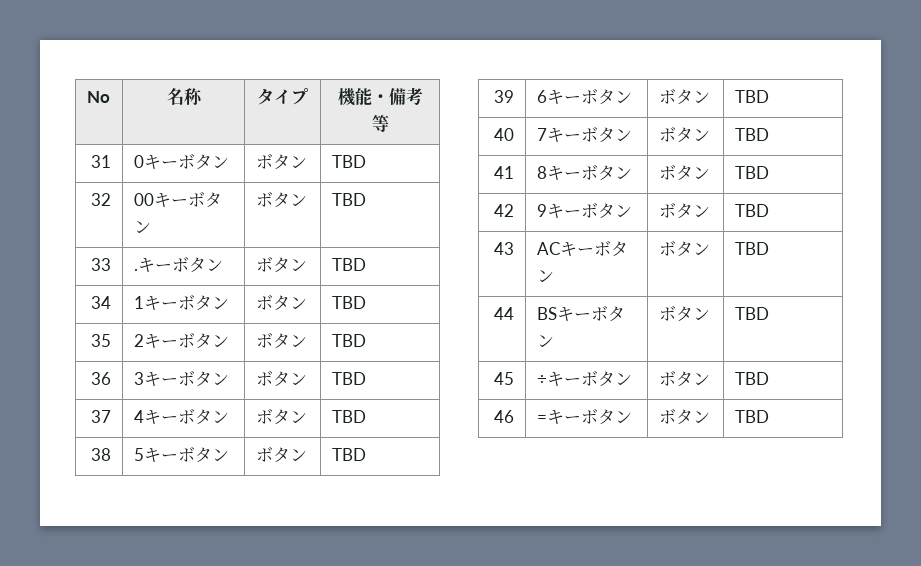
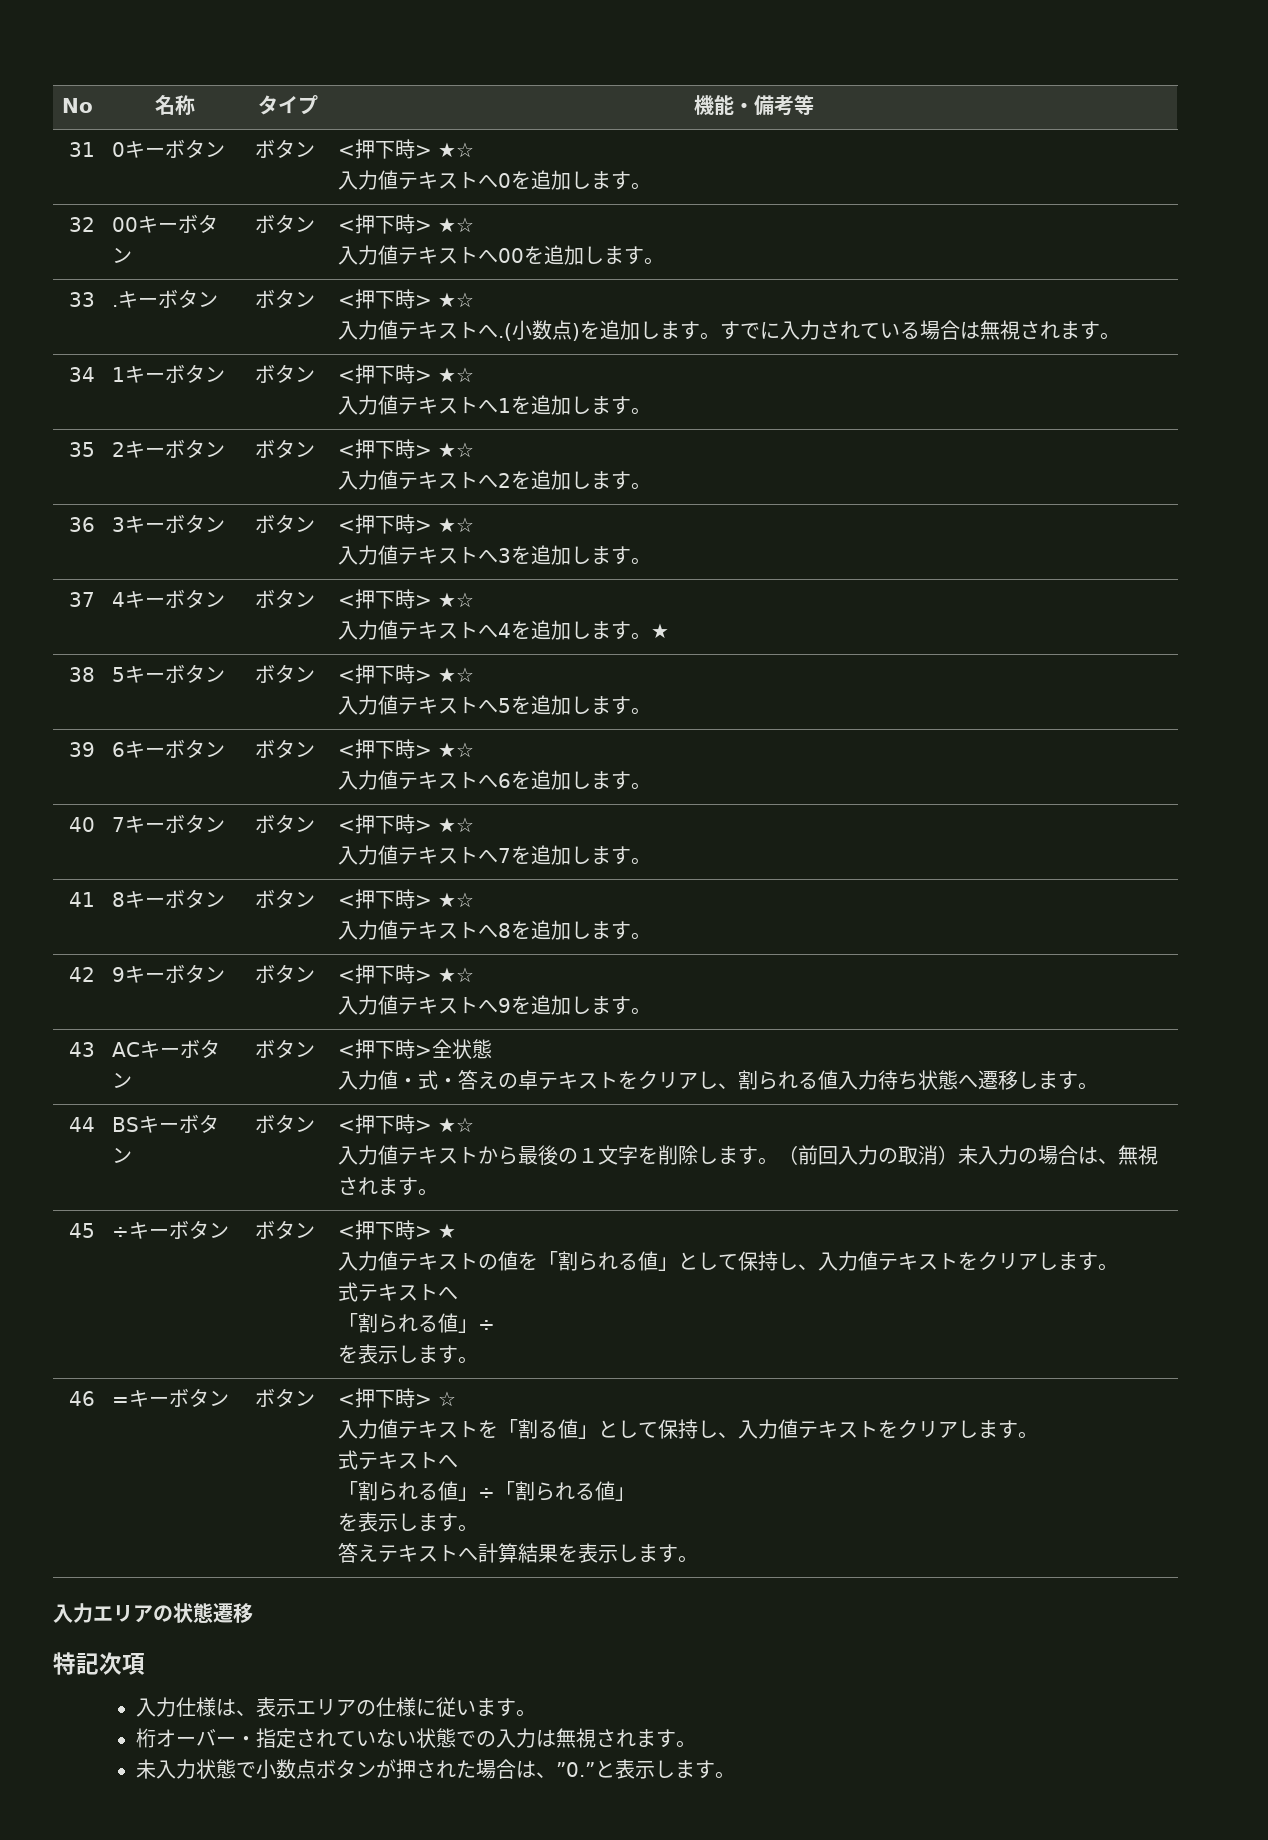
- 31 | 0キーボタン | ボタン | TBD
+ 31 | 0キーボタン | ボタン | <押下時> ★☆
+ 入力値テキストへ0を追加します。
- 32 | 00キーボタン | ボタン | TBD
+ 32 | 00キーボタン | ボタン | <押下時> ★☆
+ 入力値テキストへ00を追加します。
- 33 | .キーボタン | ボタン | TBD
+ 33 | .キーボタン | ボタン | <押下時> ★☆
+ 入力値テキストへ.(小数点)を追加します。すでに入力されている場合は無視されます。
- 34 | 1キーボタン | ボタン | TBD
+ 34 | 1キーボタン | ボタン | <押下時> ★☆
+ 入力値テキストへ1を追加します。
- 35 | 2キーボタン | ボタン | TBD
+ 35 | 2キーボタン | ボタン | <押下時> ★☆
+ 入力値テキストへ2を追加します。
- 36 | 3キーボタン | ボタン | TBD
+ 36 | 3キーボタン | ボタン | <押下時> ★☆
+ 入力値テキストへ3を追加します。
- 37 | 4キーボタン | ボタン | TBD
+ 37 | 4キーボタン | ボタン | <押下時> ★☆
+ 入力値テキストへ4を追加します。★
- 38 | 5キーボタン | ボタン | TBD
+ 38 | 5キーボタン | ボタン | <押下時> ★☆
+ 入力値テキストへ5を追加します。
- 39 | 6キーボタン | ボタン | TBD
+ 39 | 6キーボタン | ボタン | <押下時> ★☆
+ 入力値テキストへ6を追加します。
- 40 | 7キーボタン | ボタン | TBD
+ 40 | 7キーボタン | ボタン | <押下時> ★☆
+ 入力値テキストへ7を追加します。
- 41 | 8キーボタン | ボタン | TBD
+ 41 | 8キーボタン | ボタン | <押下時> ★☆
+ 入力値テキストへ8を追加します。
- 42 | 9キーボタン | ボタン | TBD
+ 42 | 9キーボタン | ボタン | <押下時> ★☆
+ 入力値テキストへ9を追加します。
- 43 | ACキーボタン | ボタン | TBD
+ 43 | ACキーボタン | ボタン | <押下時>全状態
+ 入力値・式・答えの卓テキストをクリアし、割られる値入力待ち状態へ遷移します。
- 44 | BSキーボタン | ボタン | TBD
+ 44 | BSキーボタン | ボタン | <押下時> ★☆
+ 入力値テキストから最後の１文字を削除します。（前回入力の取消）未入力の場合は、無視されます。
- ÷キーボタン | ボタン | TBD
+ ÷キーボタン | ボタン | <押下時> ★
+ 入力値テキストの値を「割られる値」として保持し、入力値テキストをクリアします。
+ 式テキストへ
+ 「割られる値」÷
+ を表示します。
- =キーボタン | ボタン | TBD
+ =キーボタン | ボタン | <押下時> ☆
+ 入力値テキストを「割る値」として保持し、入力値テキストをクリアします。
+ 式テキストへ
+ 「割られる値」÷「割られる値」
+ を表示します。
+ 答えテキストへ計算結果を表示します。
+ 入力エリアの状態遷移
+ 特記次項
+ 入力仕様は、表示エリアの仕様に従います。
+ 桁オーバー・指定されていない状態での入力は無視されます。
+ 未入力状態で小数点ボタンが押された場合は、”0.”と表示します。

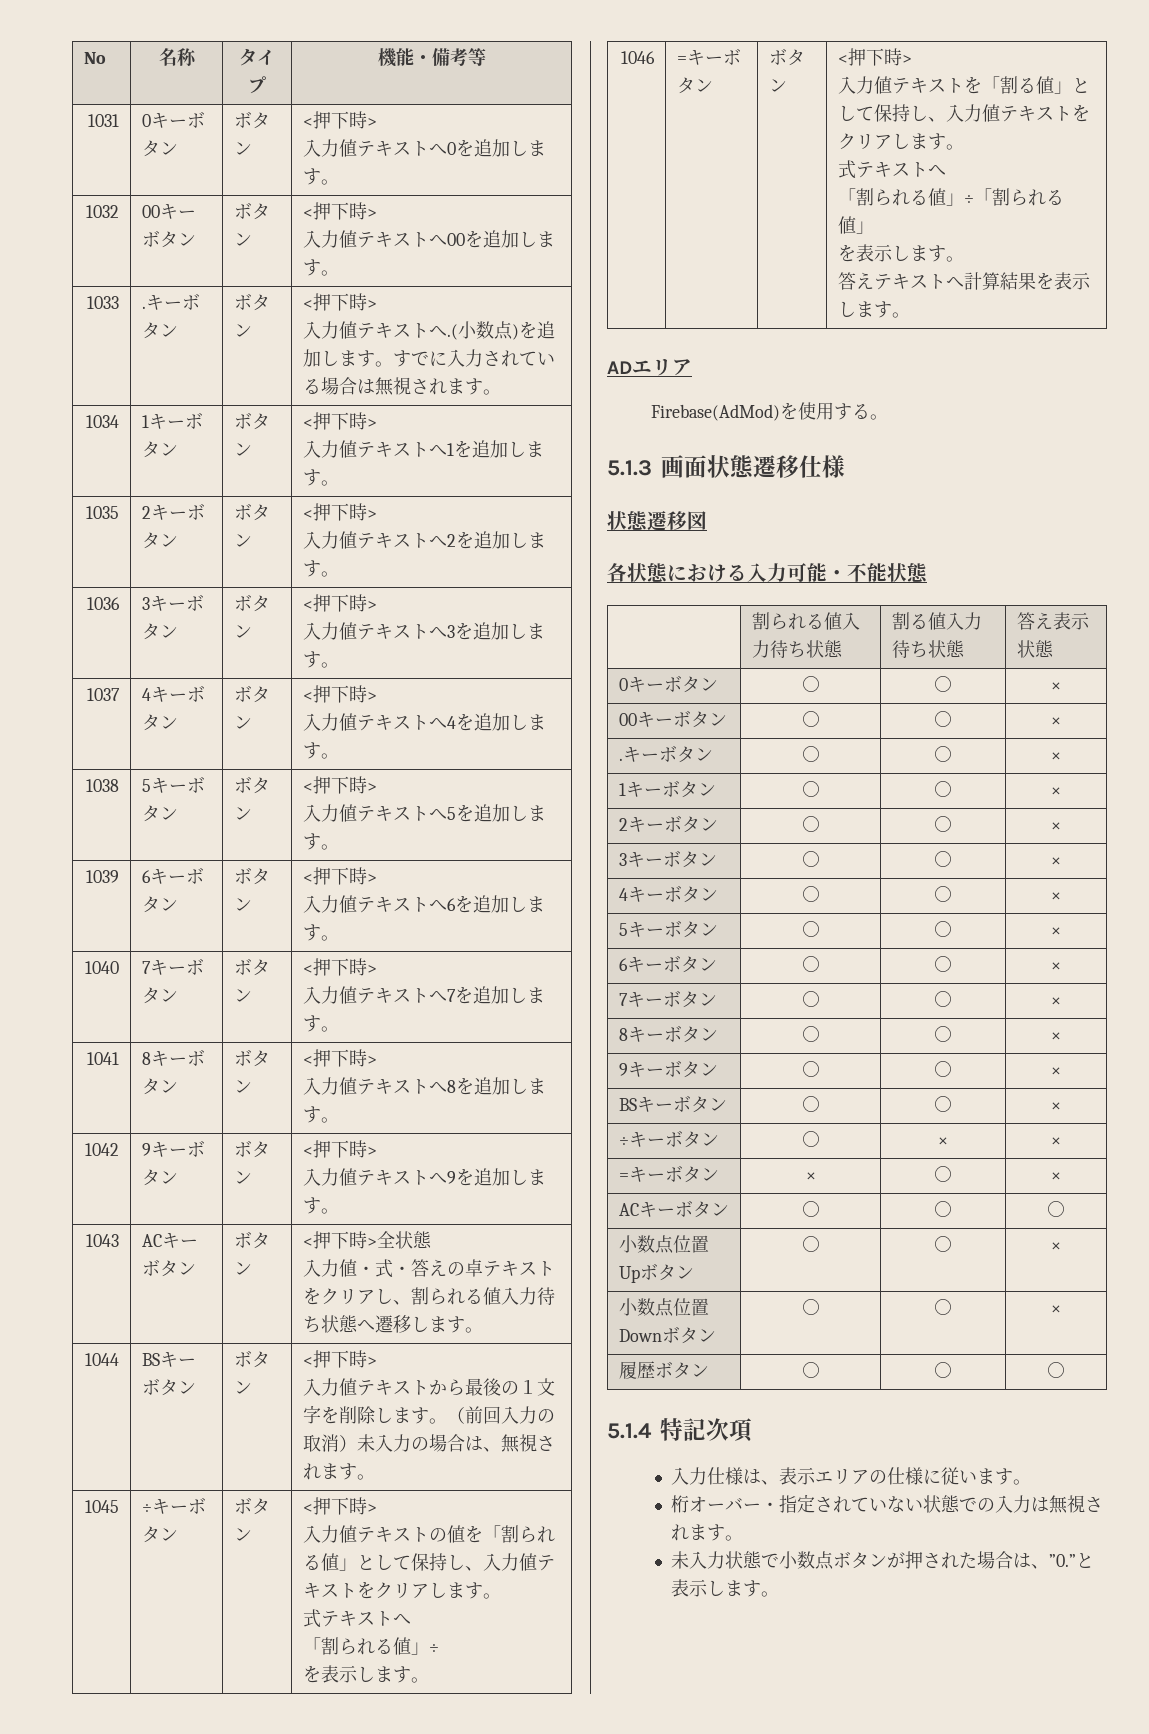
- 31 | 0キーボタン | ボタン | <押下時> ★☆
+ 1031 | 0キーボタン | ボタン | <押下時>
- 32 | 00キーボタン | ボタン | <押下時> ★☆
+ 1032 | 00キーボタン | ボタン | <押下時>
- 33 | .キーボタン | ボタン | <押下時> ★☆
+ 1033 | .キーボタン | ボタン | <押下時>
- 34 | 1キーボタン | ボタン | <押下時> ★☆
+ 1034 | 1キーボタン | ボタン | <押下時>
- 35 | 2キーボタン | ボタン | <押下時> ★☆
+ 1035 | 2キーボタン | ボタン | <押下時>
- 36 | 3キーボタン | ボタン | <押下時> ★☆
+ 1036 | 3キーボタン | ボタン | <押下時>
- 37 | 4キーボタン | ボタン | <押下時> ★☆
- 入力値テキストへ4を追加します。★
- 38 | 5キーボタン | ボタン | <押下時> ★☆
+ 1037 | 4キーボタン | ボタン | <押下時>
+ 入力値テキストへ4を追加します。
+ 1038 | 5キーボタン | ボタン | <押下時>
- 39 | 6キーボタン | ボタン | <押下時> ★☆
+ 1039 | 6キーボタン | ボタン | <押下時>
- 40 | 7キーボタン | ボタン | <押下時> ★☆
+ 1040 | 7キーボタン | ボタン | <押下時>
- 41 | 8キーボタン | ボタン | <押下時> ★☆
+ 1041 | 8キーボタン | ボタン | <押下時>
- 42 | 9キーボタン | ボタン | <押下時> ★☆
+ 1042 | 9キーボタン | ボタン | <押下時>
- 43 | ACキーボタン | ボタン | <押下時>全状態
+ 1043 | ACキーボタン | ボタン | <押下時>全状態
- 44 | BSキーボタン | ボタン | <押下時> ★☆
+ 1044 | BSキーボタン | ボタン | <押下時>
- 45
+ 1045
- ÷キーボタン | ボタン | <押下時> ★
+ ÷キーボタン | ボタン | <押下時>
- 46
+ 1046
- =キーボタン | ボタン | <押下時> ☆
+ =キーボタン | ボタン | <押下時>
- 入力エリアの状態遷移
- 特記次項
+ ADエリア
+ Firebase(AdMod)を使用する。
+ 5.1.3画面状態遷移仕様
+ 状態遷移図
+ 各状態における入力可能・不能状態
+ | 割られる値入力待ち状態 | 割る値入力待ち状態 | 答え表示状態
+ 0キーボタン | ○ | ○ | ×
+ 00キーボタン | ○ | ○ | ×
+ .キーボタン | ○ | ○ | ×
+ 1キーボタン | ○ | ○ | ×
+ 2キーボタン | ○ | ○ | ×
+ 3キーボタン | ○ | ○ | ×
+ 4キーボタン | ○ | ○ | ×
+ 5キーボタン | ○ | ○ | ×
+ 6キーボタン | ○ | ○ | ×
+ 7キーボタン | ○ | ○ | ×
+ 8キーボタン | ○ | ○ | ×
+ 9キーボタン | ○ | ○ | ×
+ BSキーボタン | ○ | ○ | ×
+ ÷キーボタン | ○ | × | ×
+ =キーボタン | × | ○ | ×
+ ACキーボタン | ○ | ○ | ○
+ 小数点位置Upボタン | ○ | ○ | ×
+ 小数点位置Downボタン | ○ | ○ | ×
+ 履歴ボタン | ○ | ○ | ○
+ 5.1.4特記次項

